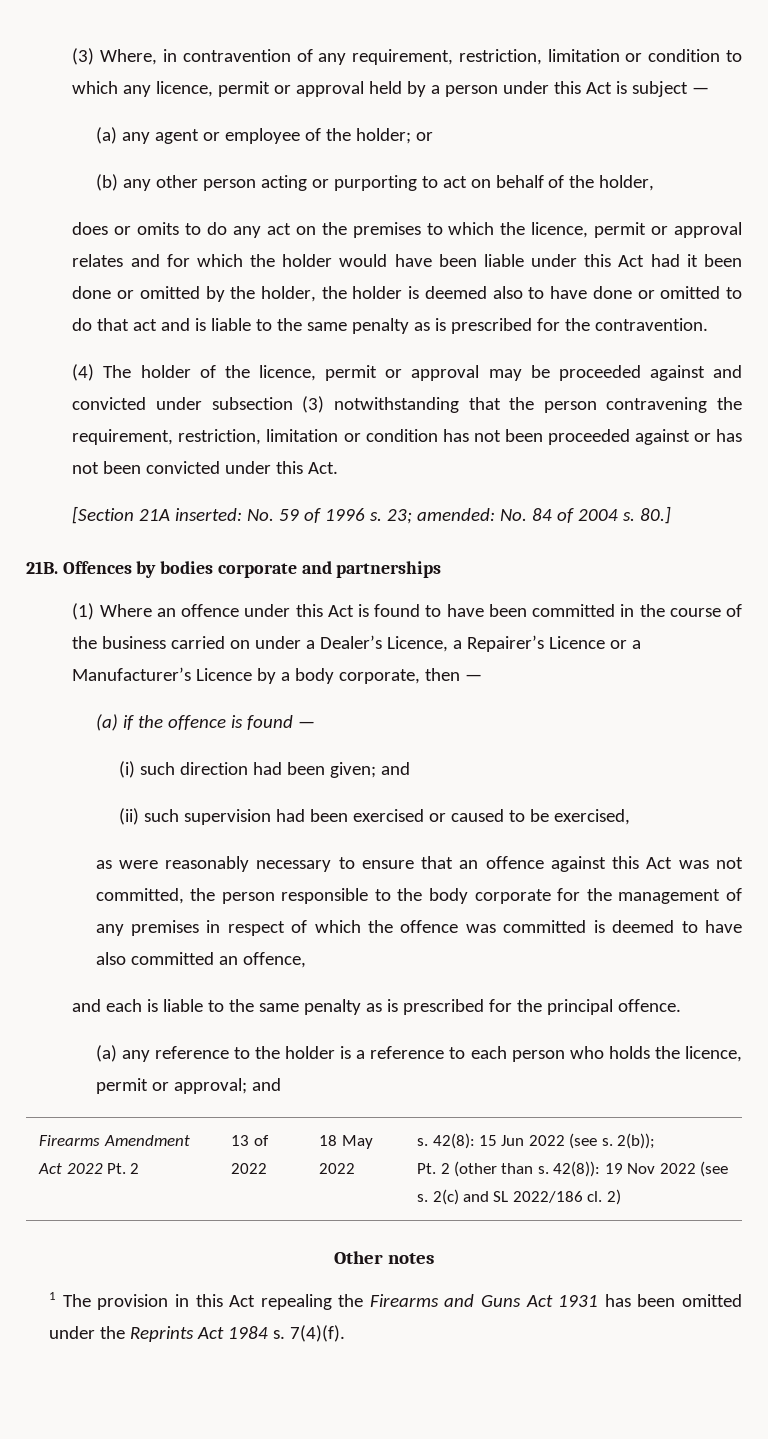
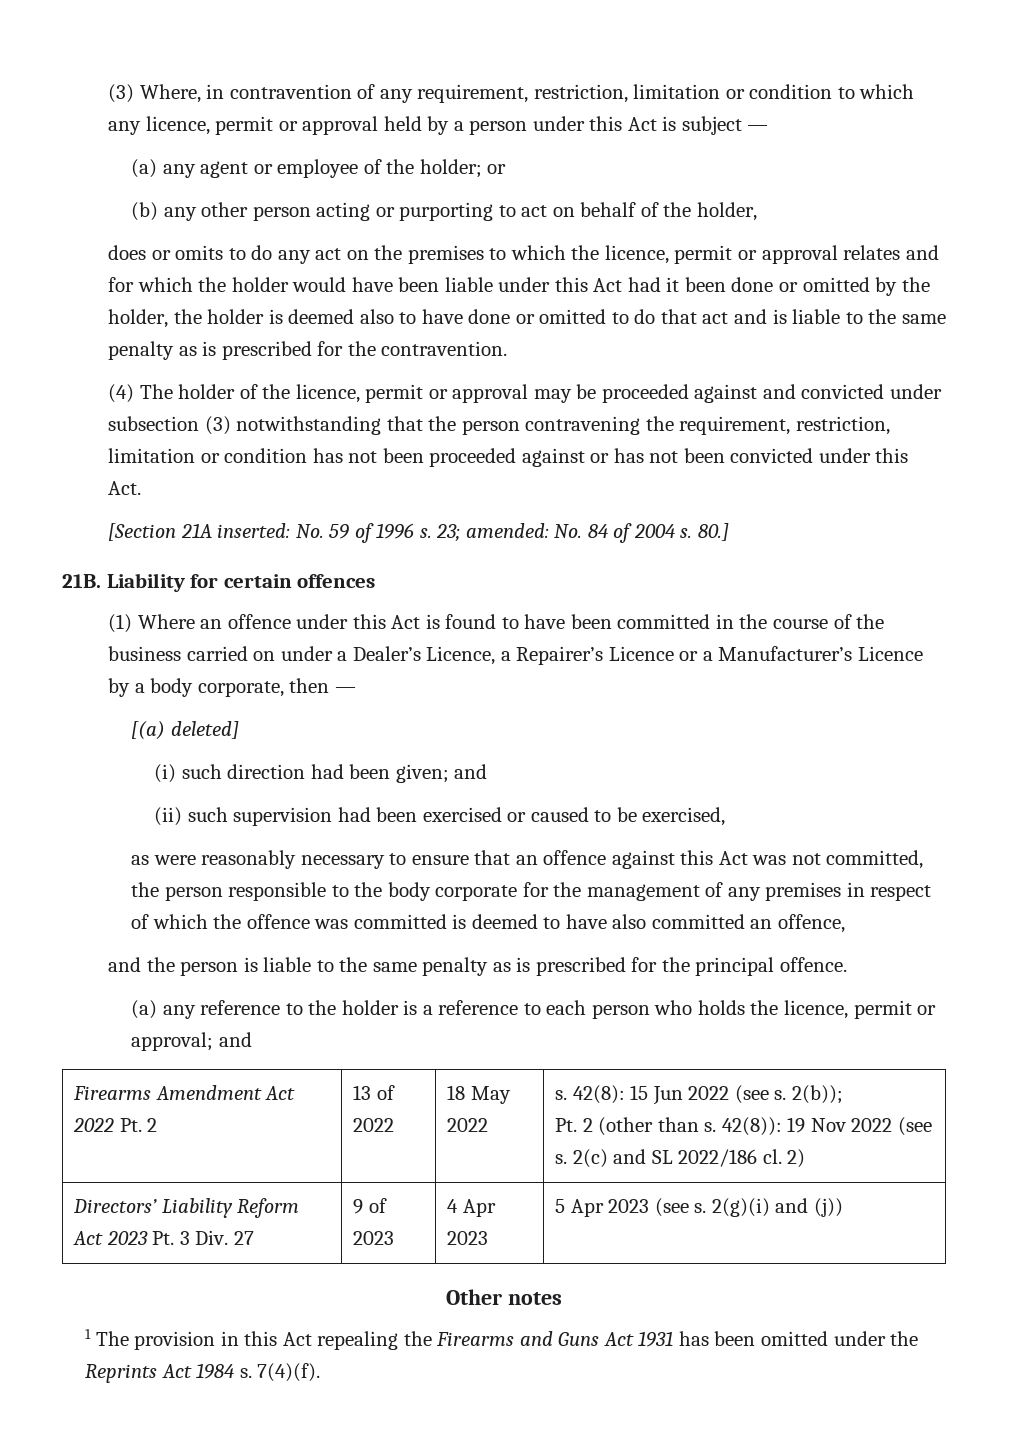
- Offences by bodies corporate and partnerships
+ Liability for certain offences
- (a) if the offence is found —
+ [(a) deleted]
- and each is liable to the same penalty as is prescribed for the principal offence.
+ and the person is liable to the same penalty as is prescribed for the principal offence.
+ Directors’ Liability Reform Act 2023 Pt. 3 Div. 27 | 9 of 2023 | 4 Apr 2023 | 5 Apr 2023 (see s. 2(g)(i) and (j))

